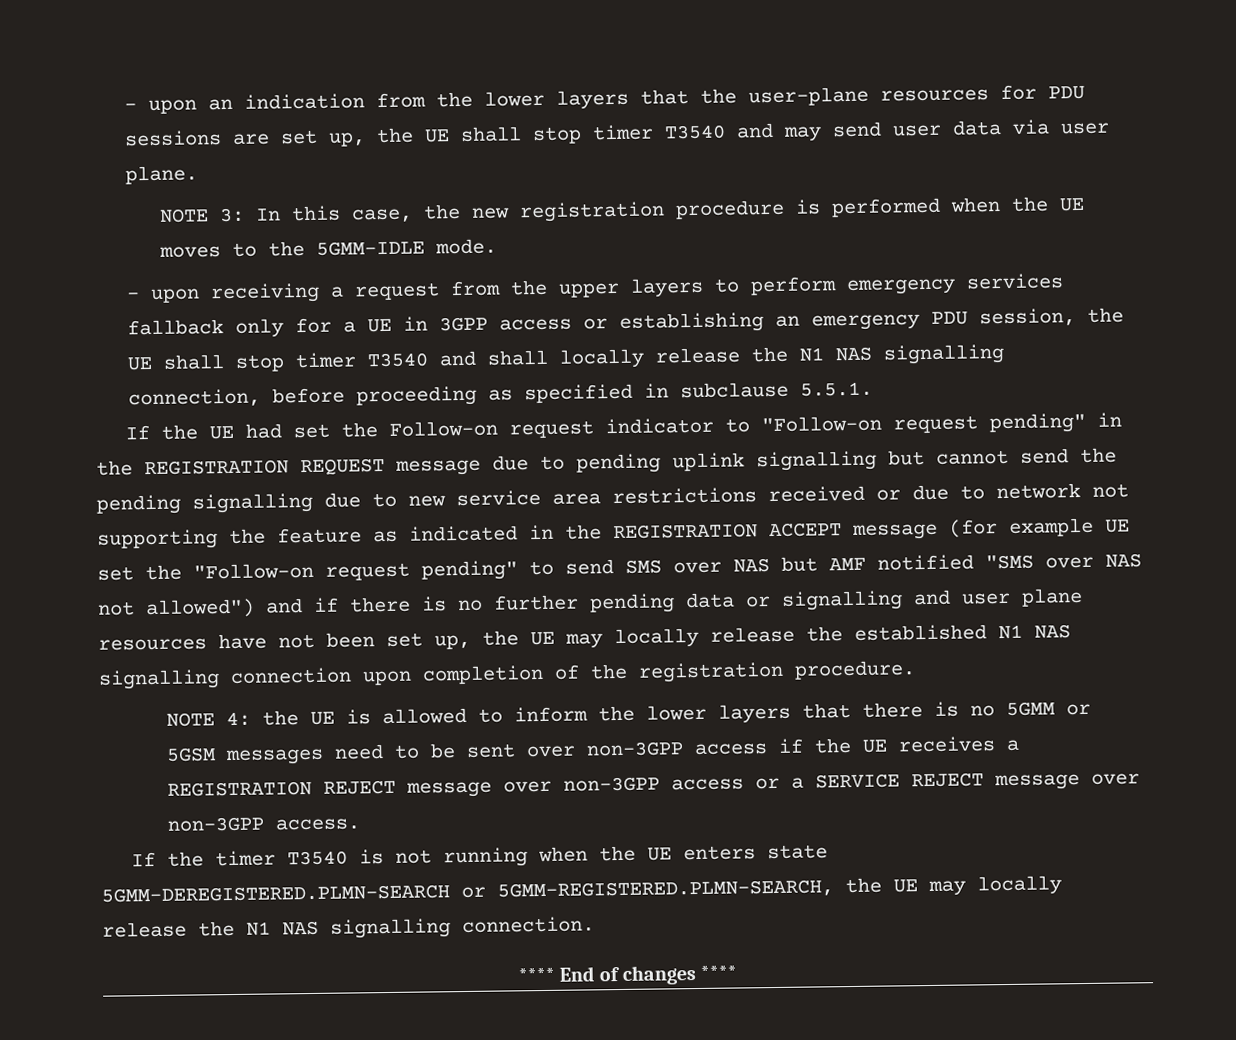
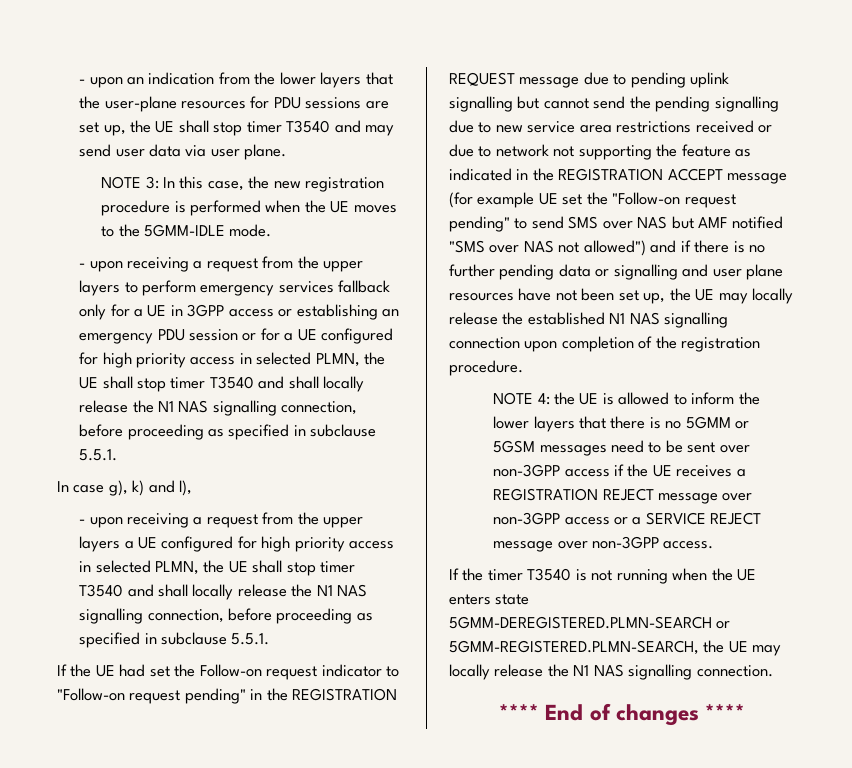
- - upon receiving a request from the upper layers to perform emergency services fallback only for a UE in 3GPP access or establishing an emergency PDU session, the UE shall stop timer T3540 and shall locally release the N1 NAS signalling connection, before proceeding as specified in subclause 5.5.1.
+ - upon receiving a request from the upper layers to perform emergency services fallback only for a UE in 3GPP access or establishing an emergency PDU session or for a UE configured for high priority access in selected PLMN, the UE shall stop timer T3540 and shall locally release the N1 NAS signalling connection, before proceeding as specified in subclause 5.5.1.
+ In case g), k) and l),
+ - upon receiving a request from the upper layers a UE configured for high priority access in selected PLMN, the UE shall stop timer T3540 and shall locally release the N1 NAS signalling connection, before proceeding as specified in subclause 5.5.1.

